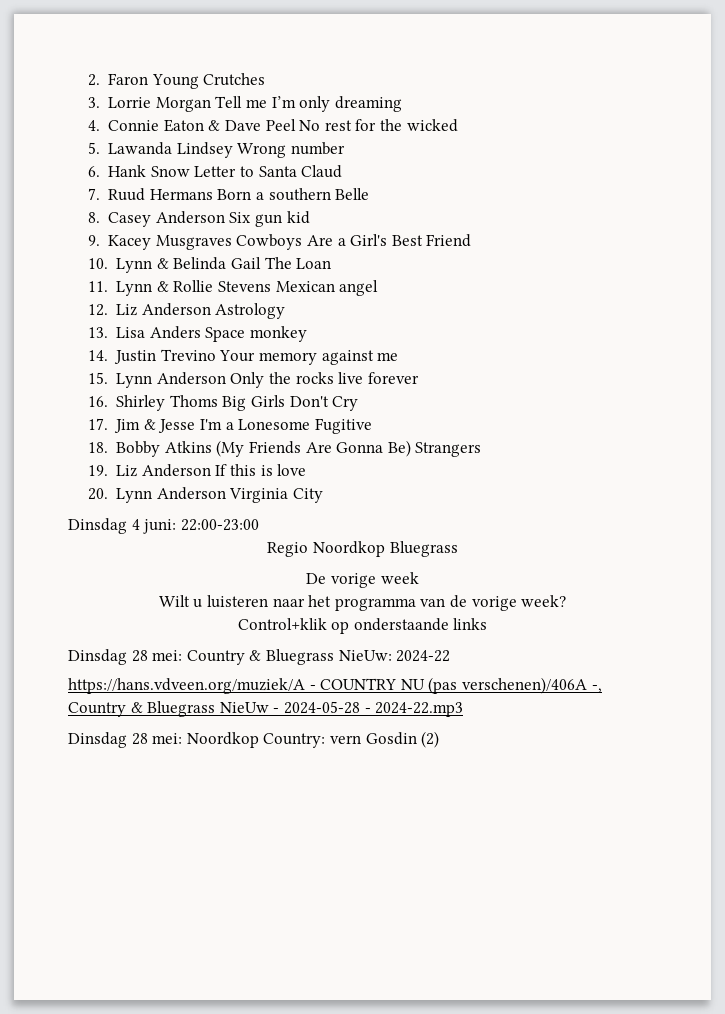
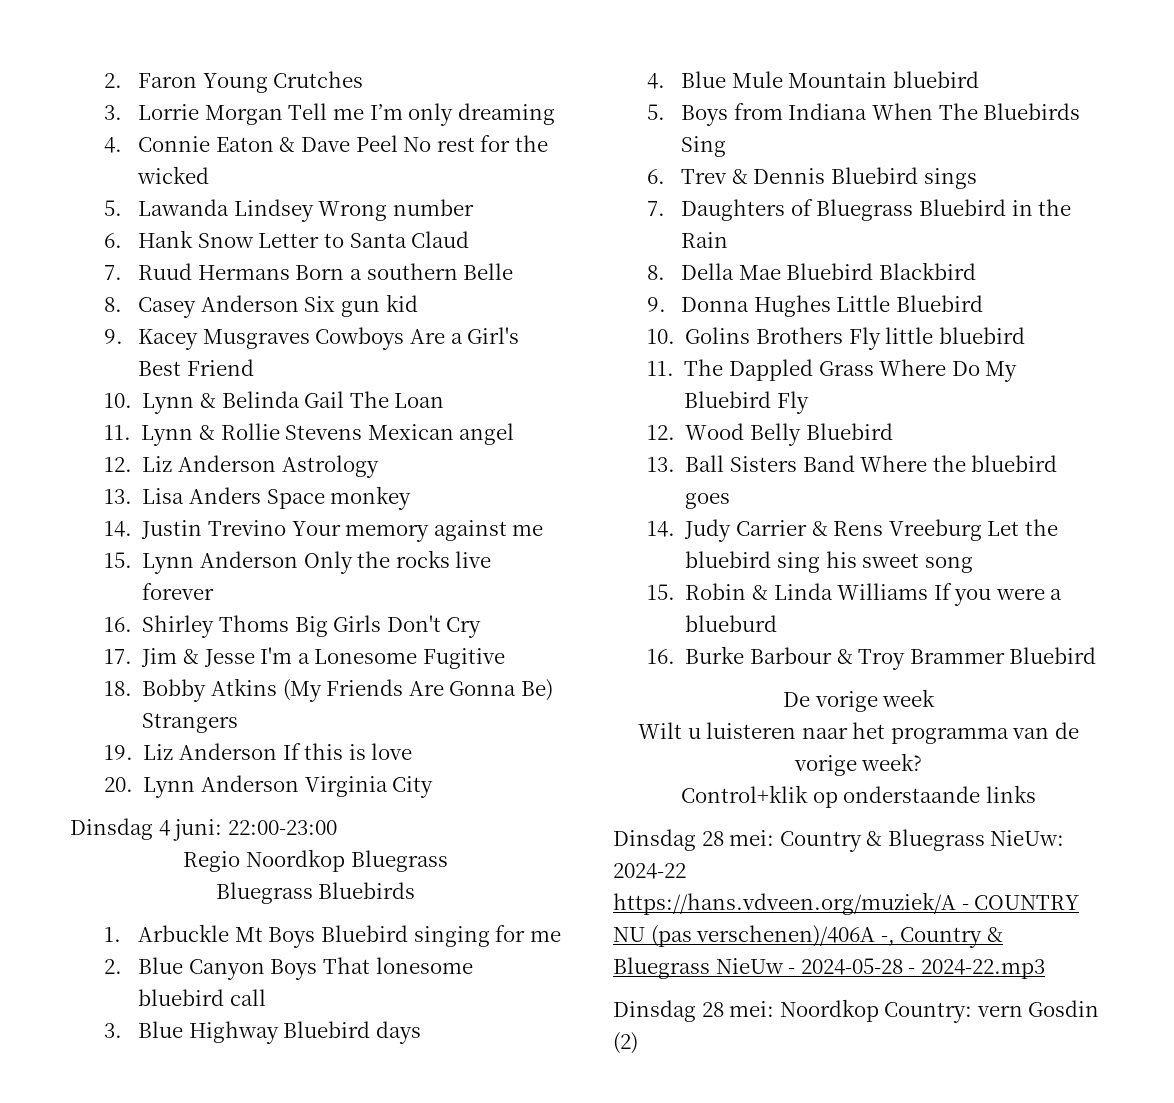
+ Bluegrass Bluebirds
+ 1. Arbuckle Mt Boys Bluebird singing for me
+ 2. Blue Canyon Boys That lonesome bluebird call
+ 3. Blue Highway Bluebird days
+ 4. Blue Mule Mountain bluebird
+ 5. Boys from Indiana When The Bluebirds Sing
+ 6. Trev & Dennis Bluebird sings
+ 7. Daughters of Bluegrass Bluebird in the Rain
+ 8. Della Mae Bluebird Blackbird
+ 9. Donna Hughes Little Bluebird
+ 10. Golins Brothers Fly little bluebird
+ 11. The Dappled Grass Where Do My Bluebird Fly
+ 12. Wood Belly Bluebird
+ 13. Ball Sisters Band Where the bluebird goes
+ 14. Judy Carrier & Rens Vreeburg Let the bluebird sing his sweet song
+ 15. Robin & Linda Williams If you were a blueburd
+ 16. Burke Barbour & Troy Brammer Bluebird

